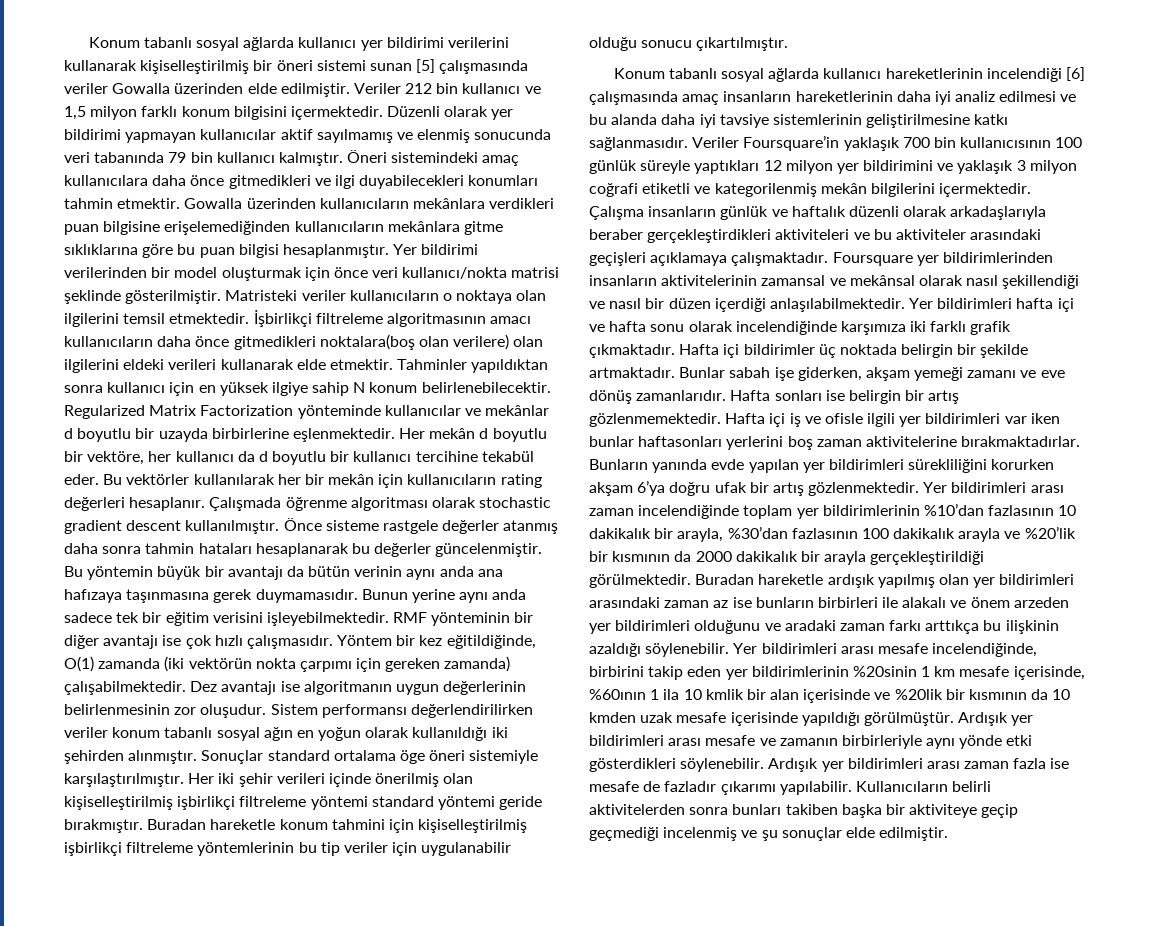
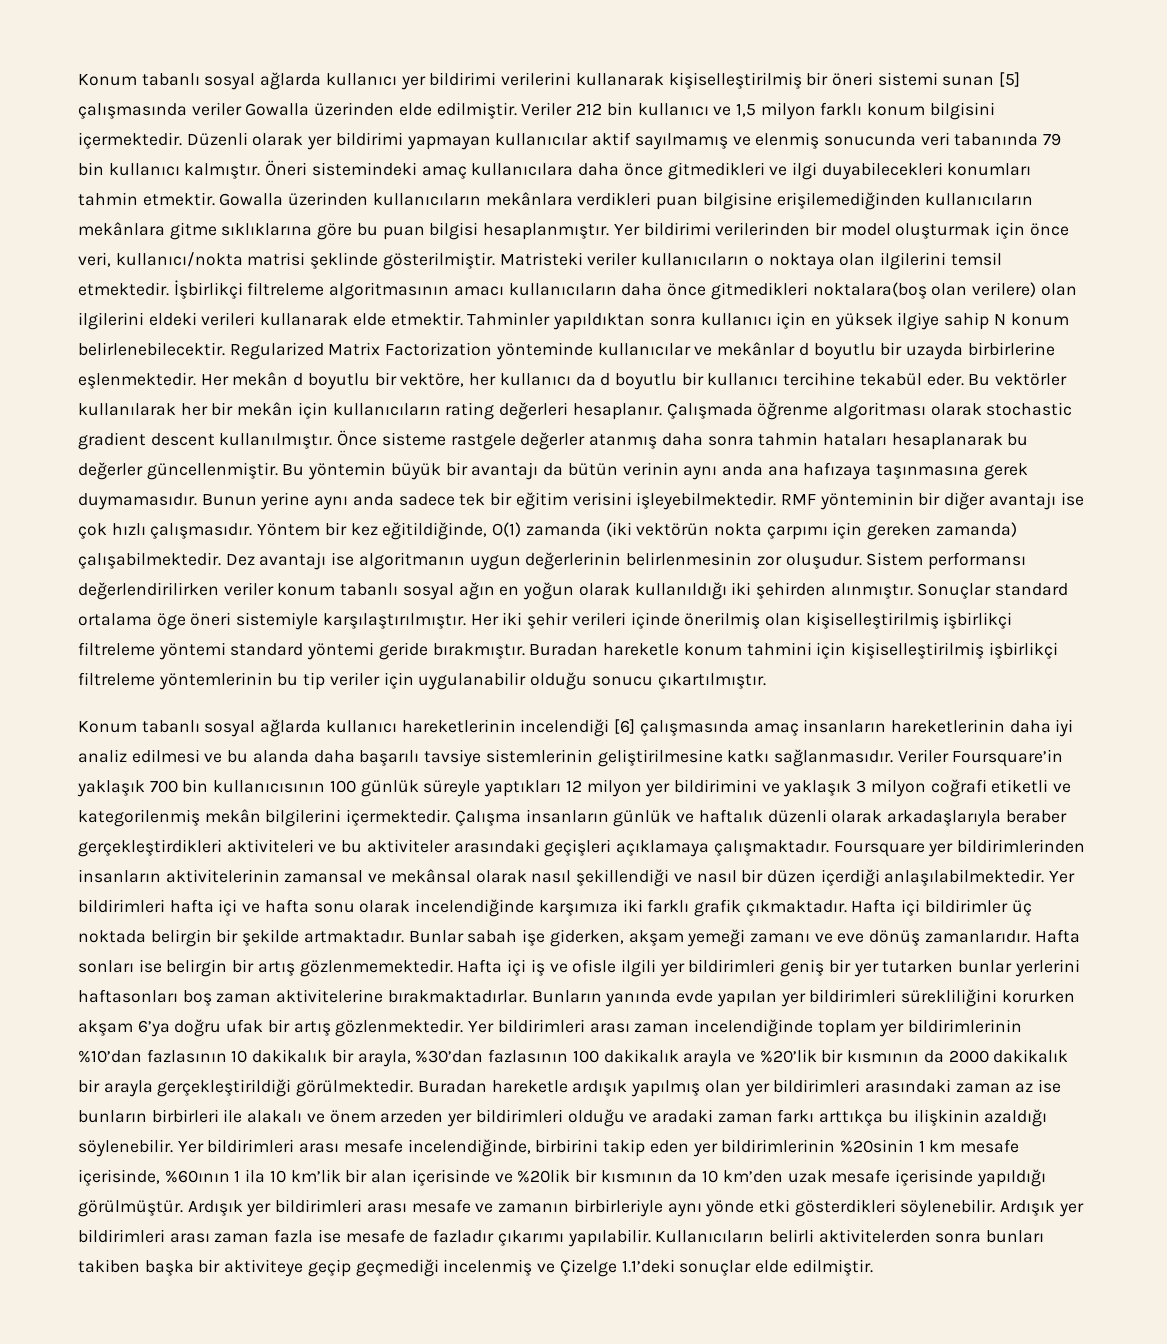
- Gowalla üzerinden kullanıcıların mekânlara verdikleri puan bilgisine erişelemediğinden kullanıcıların mekânlara gitme sıklıklarına göre bu puan bilgisi hesaplanmıştır.
+ Gowalla üzerinden kullanıcıların mekânlara verdikleri puan bilgisine erişilemediğinden kullanıcıların mekânlara gitme sıklıklarına göre bu puan bilgisi hesaplanmıştır.
- Yer bildirimi verilerinden bir model oluşturmak için önce veri kullanıcı/nokta matrisi şeklinde gösterilmiştir.
+ Yer bildirimi verilerinden bir model oluşturmak için önce veri, kullanıcı/nokta matrisi şeklinde gösterilmiştir.
- Önce sisteme rastgele değerler atanmış daha sonra tahmin hataları hesaplanarak bu değerler güncelenmiştir.
+ Önce sisteme rastgele değerler atanmış daha sonra tahmin hataları hesaplanarak bu değerler güncellenmiştir.
- Konum tabanlı sosyal ağlarda kullanıcı hareketlerinin incelendiği [6] çalışmasında amaç insanların hareketlerinin daha iyi analiz edilmesi ve bu alanda daha iyi tavsiye sistemlerinin geliştirilmesine katkı sağlanmasıdır.
+ Konum tabanlı sosyal ağlarda kullanıcı hareketlerinin incelendiği [6] çalışmasında amaç insanların hareketlerinin daha iyi analiz edilmesi ve bu alanda daha başarılı tavsiye sistemlerinin geliştirilmesine katkı sağlanmasıdır.
- Hafta içi iş ve ofisle ilgili yer bildirimleri var iken bunlar haftasonları yerlerini boş zaman aktivitelerine bırakmaktadırlar.
+ Hafta içi iş ve ofisle ilgili yer bildirimleri geniş bir yer tutarken bunlar yerlerini haftasonları boş zaman aktivitelerine bırakmaktadırlar.
- Buradan hareketle ardışık yapılmış olan yer bildirimleri arasındaki zaman az ise bunların birbirleri ile alakalı ve önem arzeden yer bildirimleri olduğunu ve aradaki zaman farkı arttıkça bu ilişkinin azaldığı söylenebilir.
+ Buradan hareketle ardışık yapılmış olan yer bildirimleri arasındaki zaman az ise bunların birbirleri ile alakalı ve önem arzeden yer bildirimleri olduğu ve aradaki zaman farkı arttıkça bu ilişkinin azaldığı söylenebilir.
- Yer bildirimleri arası mesafe incelendiğinde, birbirini takip eden yer bildirimlerinin %20sinin 1 km mesafe içerisinde, %60ının 1 ila 10 kmlik bir alan içerisinde ve %20lik bir kısmının da 10 kmden uzak mesafe içerisinde yapıldığı görülmüştür.
+ Yer bildirimleri arası mesafe incelendiğinde, birbirini takip eden yer bildirimlerinin %20sinin 1 km mesafe içerisinde, %60ının 1 ila 10 km’lik bir alan içerisinde ve %20lik bir kısmının da 10 km’den uzak mesafe içerisinde yapıldığı görülmüştür.
- Kullanıcıların belirli aktivitelerden sonra bunları takiben başka bir aktiviteye geçip geçmediği incelenmiş ve şu sonuçlar elde edilmiştir.
+ Kullanıcıların belirli aktivitelerden sonra bunları takiben başka bir aktiviteye geçip geçmediği incelenmiş ve Çizelge 1.1’deki sonuçlar elde edilmiştir.

